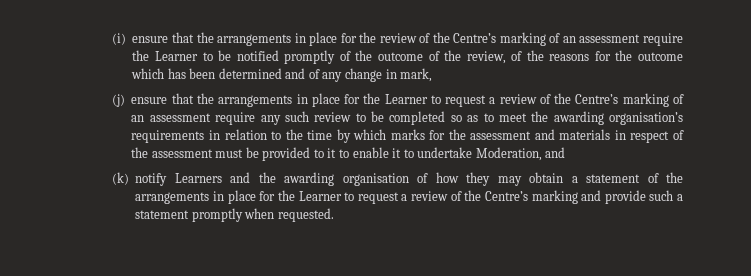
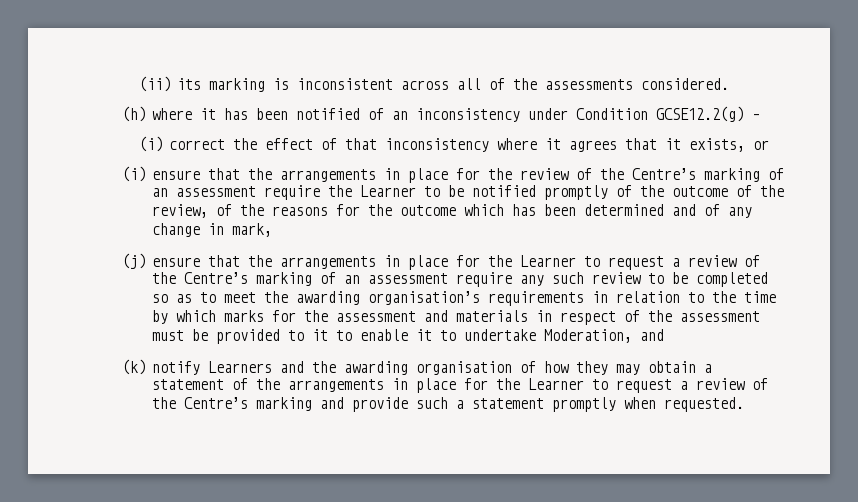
+ (ii) its marking is inconsistent across all of the assessments considered.
+ (h) where it has been notified of an inconsistency under Condition GCSE12.2(g) –
+ (i) correct the effect of that inconsistency where it agrees that it exists, or

